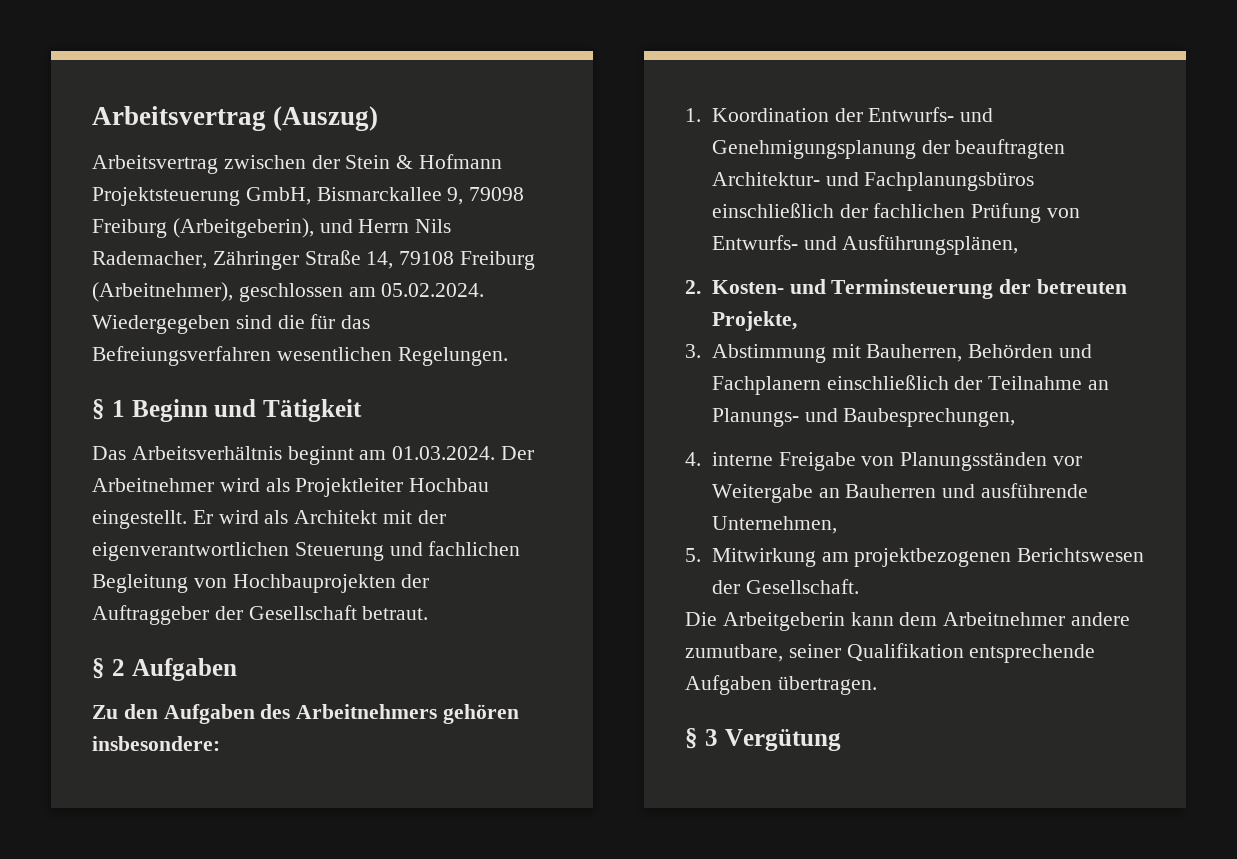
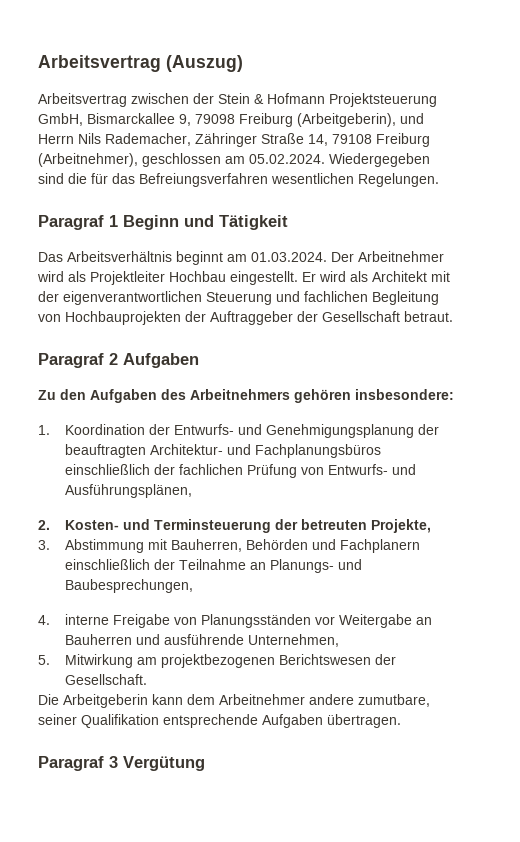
- § 1 Beginn und Tätigkeit
+ Paragraf 1 Beginn und Tätigkeit
- § 2 Aufgaben
+ Paragraf 2 Aufgaben
- § 3 Vergütung
+ Paragraf 3 Vergütung

